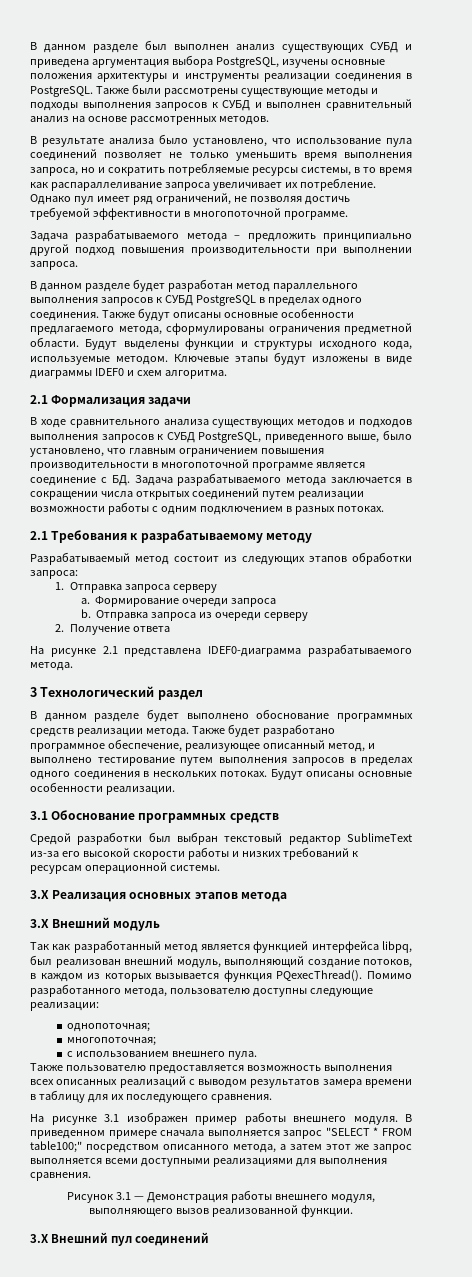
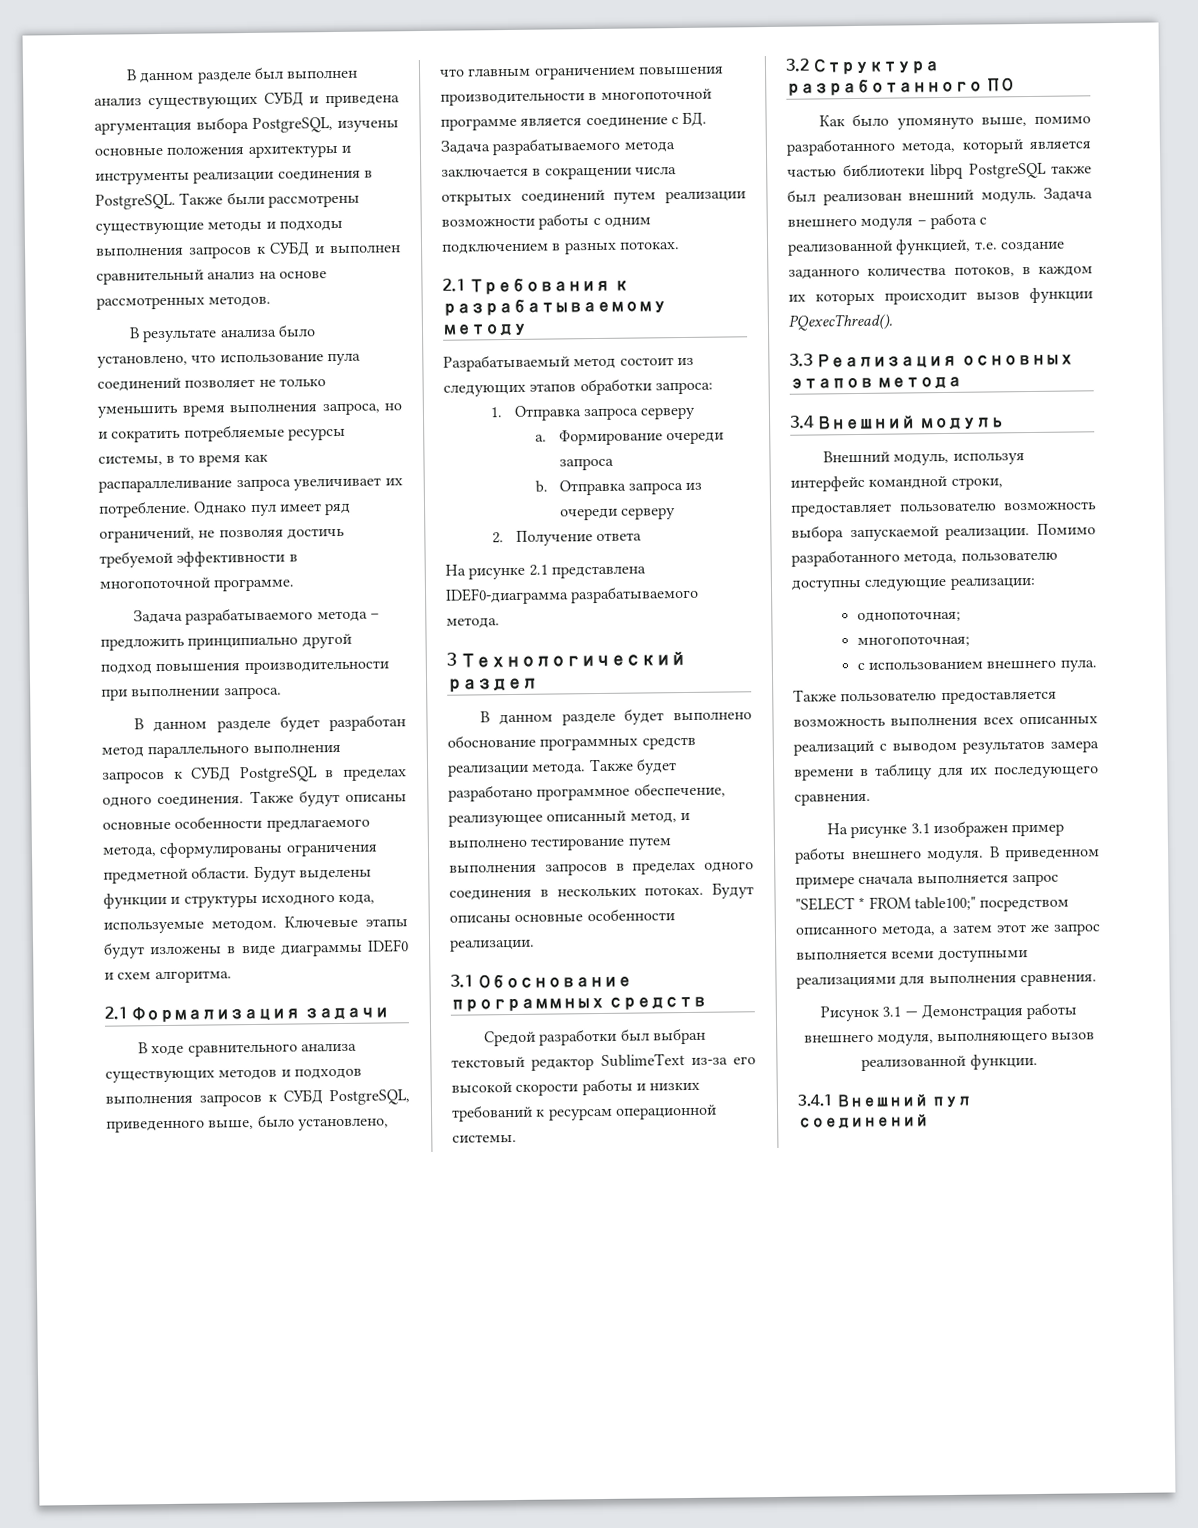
- 3.X Реализация основных этапов метода
+ 3.2 Структура разработанного ПО
+ Как было упомянуто выше, помимо разработанного метода, который является частью библиотеки libpq PostgreSQL также был реализован внешний модуль. Задача внешнего модуля – работа с реализованной функцией, т.е. создание заданного количества потоков, в каждом их которых происходит вызов функции PQexecThread().
+ 3.3 Реализация основных этапов метода
- 3.X Внешний модуль
+ 3.4 Внешний модуль
- Так как разработанный метод является функцией интерфейса libpq, был реализован внешний модуль, выполняющий создание потоков, в каждом из которых вызывается функция PQexecThread().
+ Внешний модуль, используя интерфейс командной строки, предоставляет пользователю возможность выбора запускаемой реализации.
- 3.Х Внешний пул соединений
+ 3.4.1 Внешний пул соединений

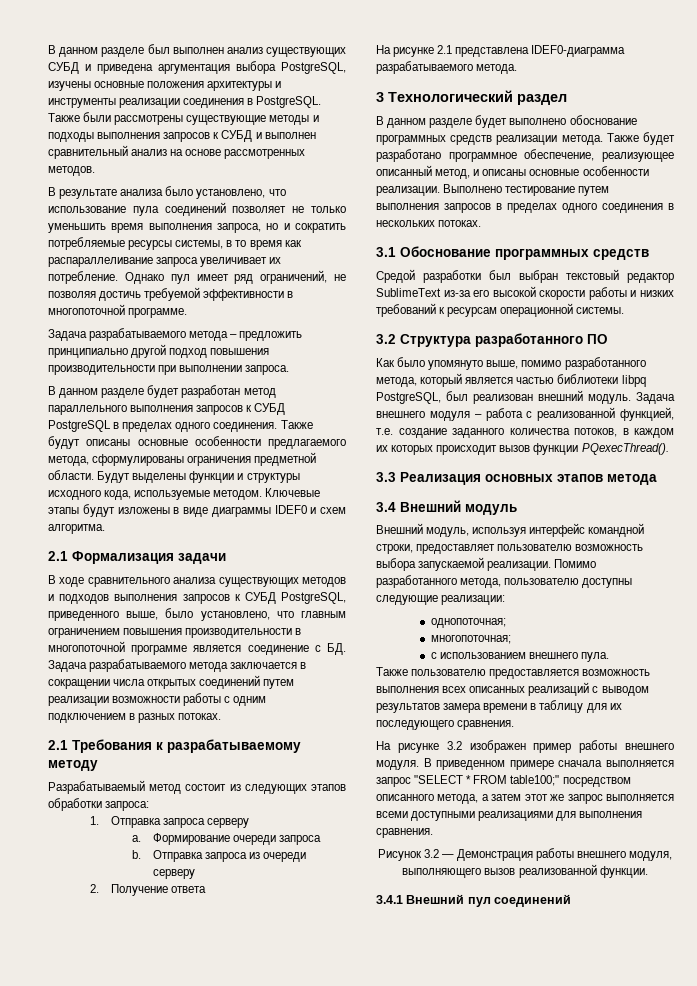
- Также будет разработано программное обеспечение, реализующее описанный метод, и выполнено тестирование путем выполнения запросов в пределах одного соединения в нескольких потоках. Будут описаны основные особенности реализации.
+ Также будет разработано программное обеспечение, реализующее описанный метод, и описаны основные особенности реализации. Выполнено тестирование путем выполнения запросов в пределах одного соединения в нескольких потоках.
- Как было упомянуто выше, помимо разработанного метода, который является частью библиотеки libpq PostgreSQL также был реализован внешний модуль.
+ Как было упомянуто выше, помимо разработанного метода, который является частью библиотеки libpq PostgreSQL, был реализован внешний модуль.
- На рисунке 3.1 изображен пример работы внешнего модуля.
+ На рисунке 3.2 изображен пример работы внешнего модуля.
- Рисунок 3.1 — Демонстрация работы внешнего модуля, выполняющего вызов реализованной функции.
+ Рисунок 3.2 — Демонстрация работы внешнего модуля, выполняющего вызов реализованной функции.

